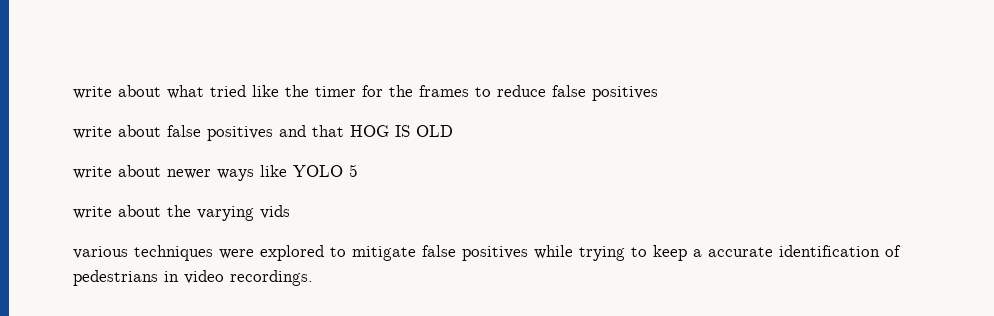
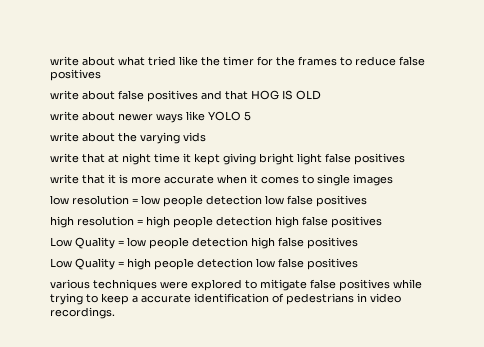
+ write that at night time it kept giving bright light false positives
+ write that it is more accurate when it comes to single images
+ low resolution = low people detection low false positives
+ high resolution = high people detection high false positives
+ Low Quality = low people detection high false positives
+ Low Quality = high people detection low false positives

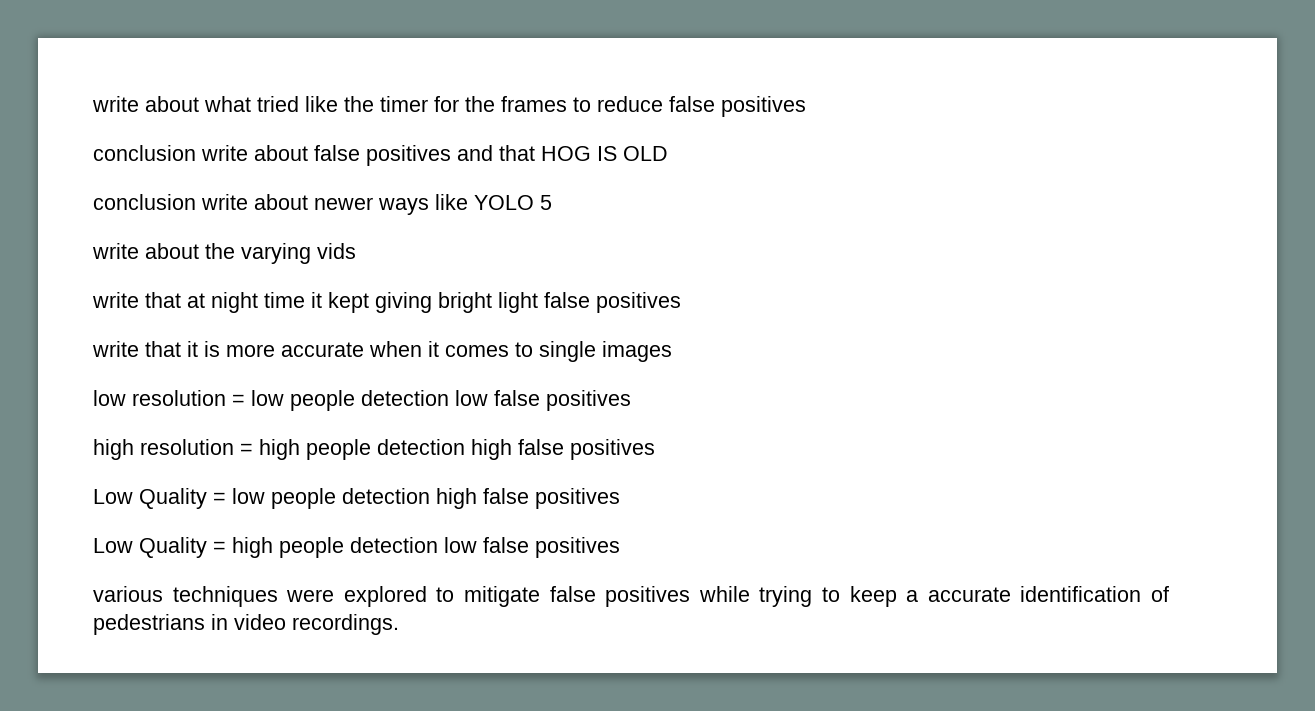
- write about false positives and that HOG IS OLD
+ conclusion write about false positives and that HOG IS OLD
- write about newer ways like YOLO 5
+ conclusion write about newer ways like YOLO 5

